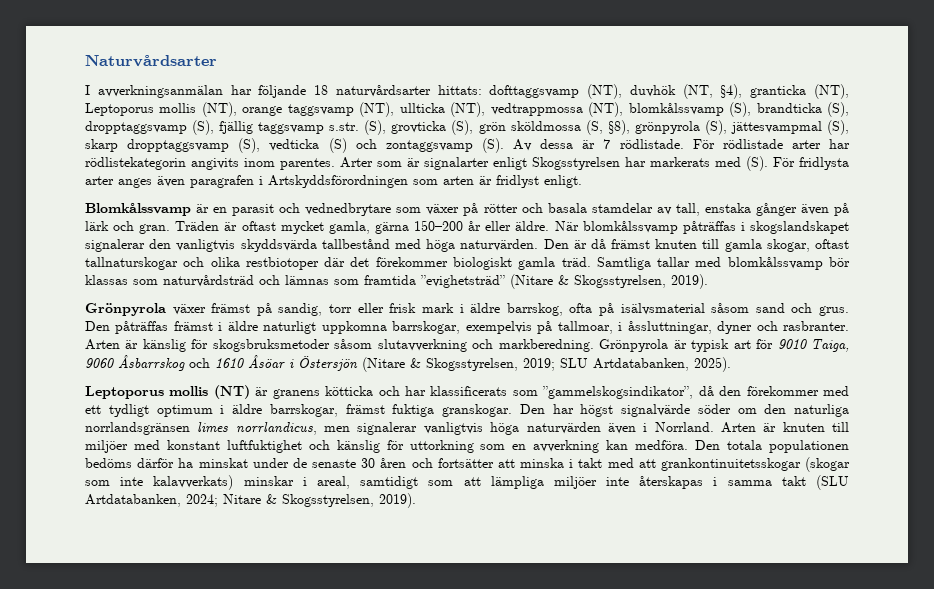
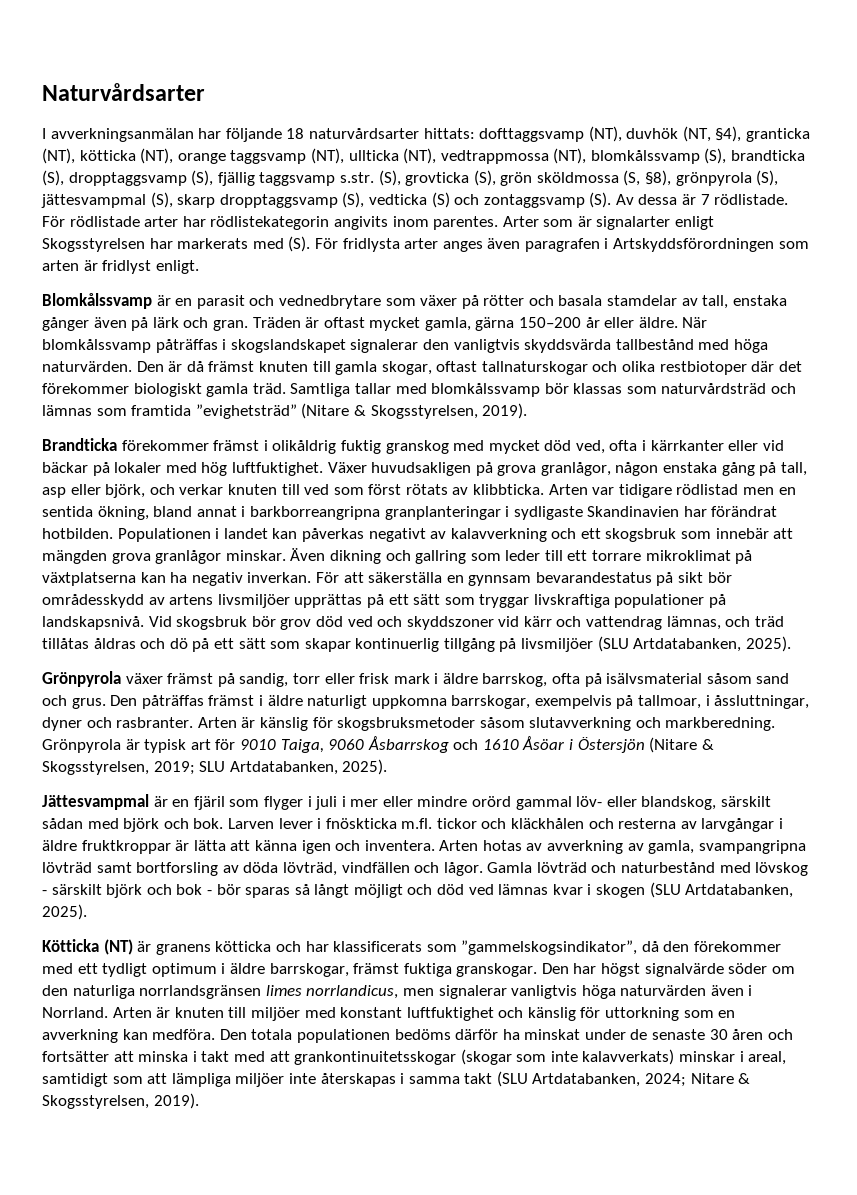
- I avverkningsanmälan har följande 18 naturvårdsarter hittats: dofttaggsvamp (NT), duvhök (NT, §4), granticka (NT), Leptoporus mollis (NT), orange taggsvamp (NT), ullticka (NT), vedtrappmossa (NT), blomkålssvamp (S), brandticka (S), dropptaggsvamp (S), fjällig taggsvamp s.str. (S), grovticka (S), grön sköldmossa (S, §8), grönpyrola (S), jättesvampmal (S), skarp dropptaggsvamp (S), vedticka (S) och zontaggsvamp (S). Av dessa är 7 rödlistade.
+ I avverkningsanmälan har följande 18 naturvårdsarter hittats: dofttaggsvamp (NT), duvhök (NT, §4), granticka (NT), kötticka (NT), orange taggsvamp (NT), ullticka (NT), vedtrappmossa (NT), blomkålssvamp (S), brandticka (S), dropptaggsvamp (S), fjällig taggsvamp s.str. (S), grovticka (S), grön sköldmossa (S, §8), grönpyrola (S), jättesvampmal (S), skarp dropptaggsvamp (S), vedticka (S) och zontaggsvamp (S). Av dessa är 7 rödlistade.
+ Brandticka förekommer främst i olikåldrig fuktig granskog med mycket död ved, ofta i kärrkanter eller vid bäckar på lokaler med hög luftfuktighet. Växer huvudsakligen på grova granlågor, någon enstaka gång på tall, asp eller björk, och verkar knuten till ved som först rötats av klibbticka. Arten var tidigare rödlistad men en sentida ökning, bland annat i barkborreangripna granplanteringar i sydligaste Skandinavien har förändrat hotbilden. Populationen i landet kan påverkas negativt av kalavverkning och ett skogsbruk som innebär att mängden grova granlågor minskar. Även dikning och gallring som leder till ett torrare mikroklimat på växtplatserna kan ha negativ inverkan. För att säkerställa en gynnsam bevarandestatus på sikt bör områdesskydd av artens livsmiljöer upprättas på ett sätt som tryggar livskraftiga populationer på landskapsnivå. Vid skogsbruk bör grov död ved och skyddszoner vid kärr och vattendrag lämnas, och träd tillåtas åldras och dö på ett sätt som skapar kontinuerlig tillgång på livsmiljöer (SLU Artdatabanken, 2025).
- Leptoporus mollis (NT) är granens kötticka och har klassificerats som ”gammelskogsindikator”, då den förekommer med ett tydligt optimum i äldre barrskogar, främst fuktiga granskogar.
+ Jättesvampmal är en fjäril som flyger i juli i mer eller mindre orörd gammal löv- eller blandskog, särskilt sådan med björk och bok. Larven lever i fnöskticka m.fl. tickor och kläckhålen och resterna av larvgångar i äldre fruktkroppar är lätta att känna igen och inventera. Arten hotas av avverkning av gamla, svampangripna lövträd samt bortforsling av döda lövträd, vindfällen och lågor. Gamla lövträd och naturbestånd med lövskog - särskilt björk och bok - bör sparas så långt möjligt och död ved lämnas kvar i skogen (SLU Artdatabanken, 2025).
+ Kötticka (NT) är granens kötticka och har klassificerats som ”gammelskogsindikator”, då den förekommer med ett tydligt optimum i äldre barrskogar, främst fuktiga granskogar.

